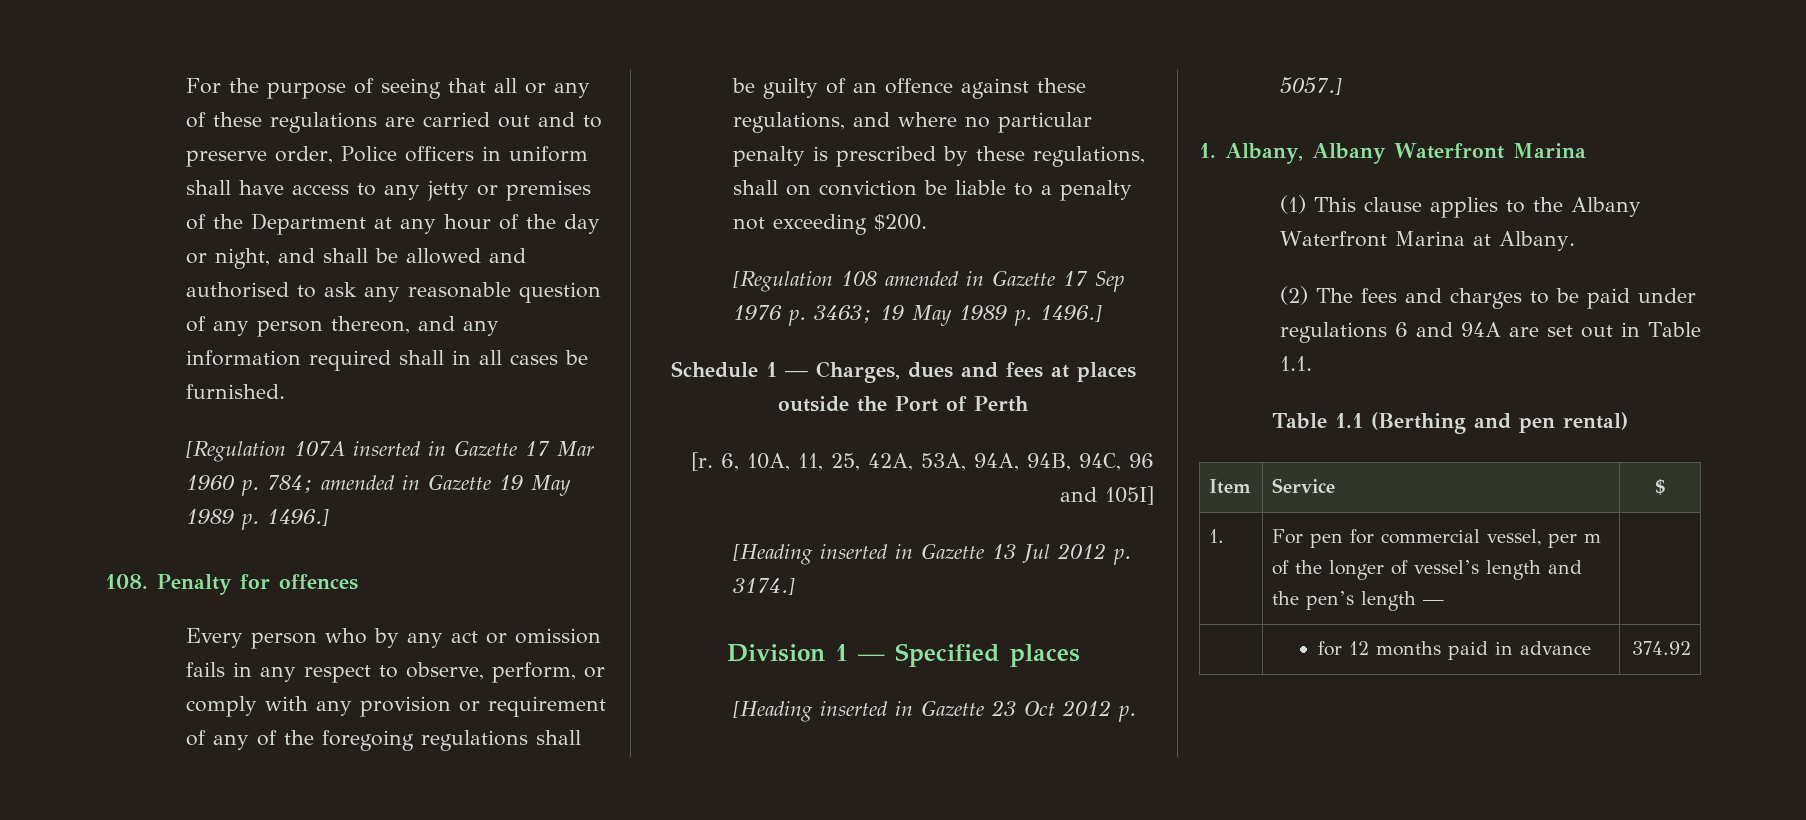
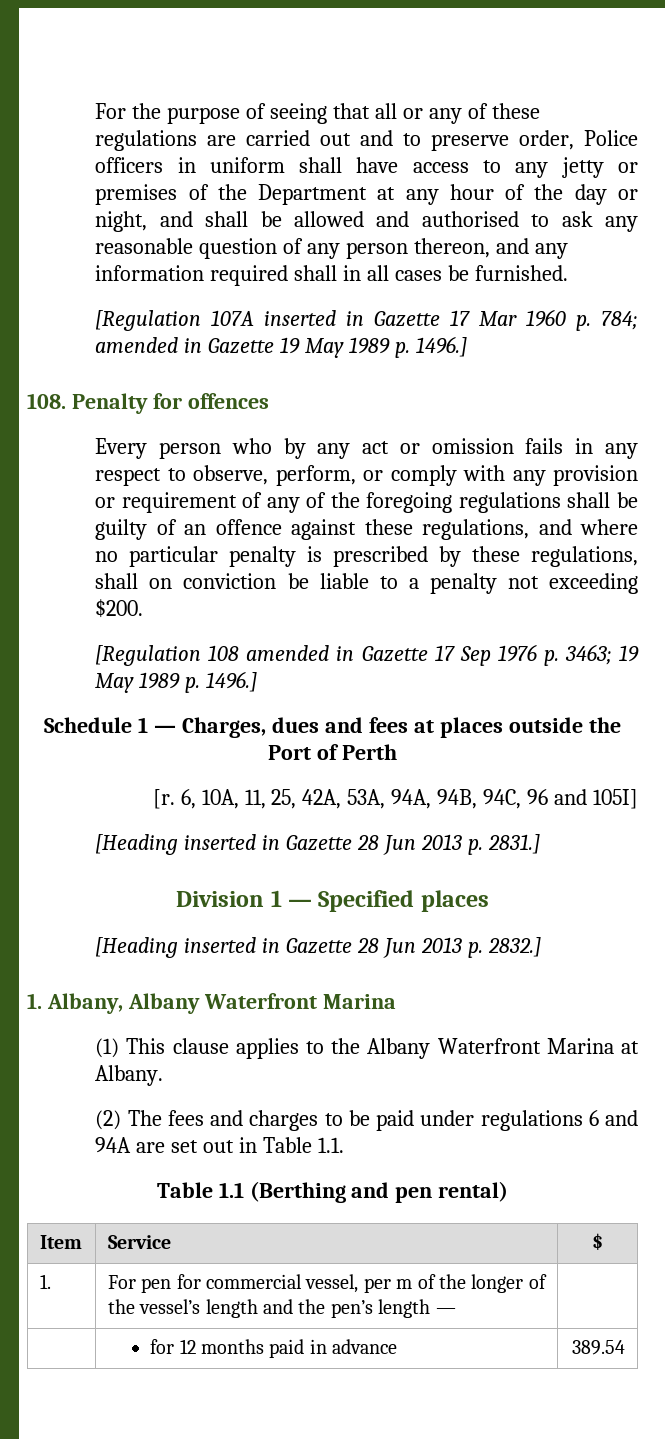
- [Heading inserted in Gazette 13 Jul 2012 p. 3174.]
+ [Heading inserted in Gazette 28 Jun 2013 p. 2831.]
- [Heading inserted in Gazette 23 Oct 2012 p. 5057.]
+ [Heading inserted in Gazette 28 Jun 2013 p. 2832.]
- 1. | For pen for commercial vessel, per m of the longer of vessel’s length and the pen’s length — |
+ 1. | For pen for commercial vessel, per m of the longer of the vessel’s length and the pen’s length — |
- | for 12 months paid in advance | 374.92
+ | for 12 months paid in advance | 389.54

